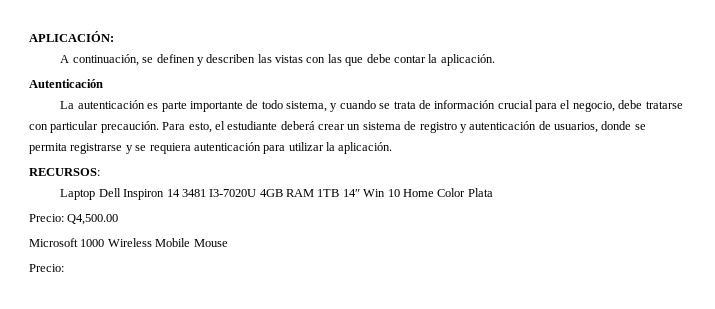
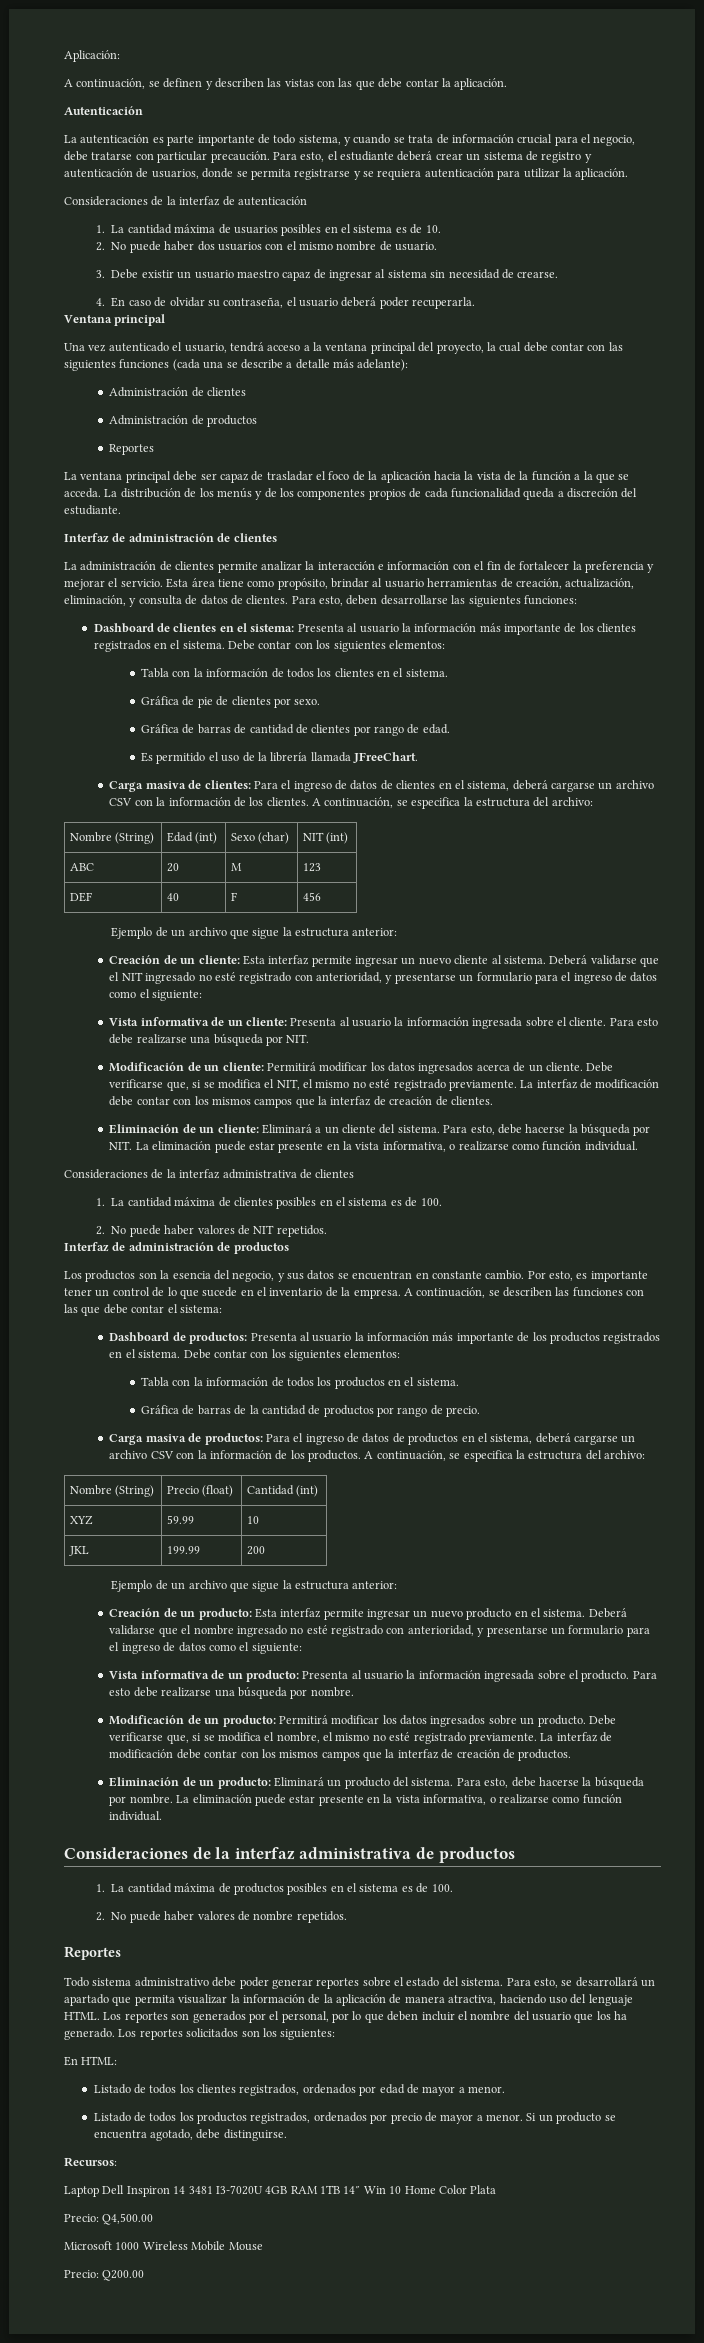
- APLICACIÓN:
+ Aplicación:
- RECURSOS:
+ Consideraciones de la interfaz de autenticación
+ 1. La cantidad máxima de usuarios posibles en el sistema es de 10.
+ 2. No puede haber dos usuarios con el mismo nombre de usuario.
+ 3. Debe existir un usuario maestro capaz de ingresar al sistema sin necesidad de crearse.
+ 4. En caso de olvidar su contraseña, el usuario deberá poder recuperarla.
+ Ventana principal
+ Una vez autenticado el usuario, tendrá acceso a la ventana principal del proyecto, la cual debe contar con las siguientes funciones (cada una se describe a detalle más adelante):
+ Administración de clientes
+ Administración de productos
+ Reportes
+ La ventana principal debe ser capaz de trasladar el foco de la aplicación hacia la vista de la función a la que se acceda. La distribución de los menús y de los componentes propios de cada funcionalidad queda a discreción del estudiante.
+ Interfaz de administración de clientes
+ La administración de clientes permite analizar la interacción e información con el fin de fortalecer la preferencia y mejorar el servicio. Esta área tiene como propósito, brindar al usuario herramientas de creación, actualización, eliminación, y consulta de datos de clientes. Para esto, deben desarrollarse las siguientes funciones:
+ Dashboard de clientes en el sistema: Presenta al usuario la información más importante de los clientes registrados en el sistema. Debe contar con los siguientes elementos:
+ Tabla con la información de todos los clientes en el sistema.
+ Gráfica de pie de clientes por sexo.
+ Gráfica de barras de cantidad de clientes por rango de edad.
+ Es permitido el uso de la librería llamada JFreeChart.
+ Carga masiva de clientes: Para el ingreso de datos de clientes en el sistema, deberá cargarse un archivo CSV con la información de los clientes. A continuación, se especifica la estructura del archivo:
+ Nombre (String) | Edad (int) | Sexo (char) | NIT (int)
+ ABC | 20 | M | 123
+ DEF | 40 | F | 456
+ Ejemplo de un archivo que sigue la estructura anterior:
+ Creación de un cliente: Esta interfaz permite ingresar un nuevo cliente al sistema. Deberá validarse que el NIT ingresado no esté registrado con anterioridad, y presentarse un formulario para el ingreso de datos como el siguiente:
+ Vista informativa de un cliente: Presenta al usuario la información ingresada sobre el cliente. Para esto debe realizarse una búsqueda por NIT.
+ Modificación de un cliente: Permitirá modificar los datos ingresados acerca de un cliente. Debe verificarse que, si se modifica el NIT, el mismo no esté registrado previamente. La interfaz de modificación debe contar con los mismos campos que la interfaz de creación de clientes.
+ Eliminación de un cliente: Eliminará a un cliente del sistema. Para esto, debe hacerse la búsqueda por NIT. La eliminación puede estar presente en la vista informativa, o realizarse como función individual.
+ Consideraciones de la interfaz administrativa de clientes
+ 1. La cantidad máxima de clientes posibles en el sistema es de 100.
+ 2. No puede haber valores de NIT repetidos.
+ Interfaz de administración de productos
+ Los productos son la esencia del negocio, y sus datos se encuentran en constante cambio. Por esto, es importante tener un control de lo que sucede en el inventario de la empresa. A continuación, se describen las funciones con las que debe contar el sistema:
+ Dashboard de productos: Presenta al usuario la información más importante de los productos registrados en el sistema. Debe contar con los siguientes elementos:
+ Tabla con la información de todos los productos en el sistema.
+ Gráfica de barras de la cantidad de productos por rango de precio.
+ Carga masiva de productos: Para el ingreso de datos de productos en el sistema, deberá cargarse un archivo CSV con la información de los productos. A continuación, se especifica la estructura del archivo:
+ Nombre (String) | Precio (float) | Cantidad (int)
+ XYZ | 59.99 | 10
+ JKL | 199.99 | 200
+ Ejemplo de un archivo que sigue la estructura anterior:
+ Creación de un producto: Esta interfaz permite ingresar un nuevo producto en el sistema. Deberá validarse que el nombre ingresado no esté registrado con anterioridad, y presentarse un formulario para el ingreso de datos como el siguiente:
+ Vista informativa de un producto: Presenta al usuario la información ingresada sobre el producto. Para esto debe realizarse una búsqueda por nombre.
+ Modificación de un producto: Permitirá modificar los datos ingresados sobre un producto. Debe verificarse que, si se modifica el nombre, el mismo no esté registrado previamente. La interfaz de modificación debe contar con los mismos campos que la interfaz de creación de productos.
+ Eliminación de un producto: Eliminará un producto del sistema. Para esto, debe hacerse la búsqueda por nombre. La eliminación puede estar presente en la vista informativa, o realizarse como función individual.
+ Consideraciones de la interfaz administrativa de productos
+ 1. La cantidad máxima de productos posibles en el sistema es de 100.
+ 2. No puede haber valores de nombre repetidos.
+ Reportes
+ Todo sistema administrativo debe poder generar reportes sobre el estado del sistema. Para esto, se desarrollará un apartado que permita visualizar la información de la aplicación de manera atractiva, haciendo uso del lenguaje HTML. Los reportes son generados por el personal, por lo que deben incluir el nombre del usuario que los ha generado. Los reportes solicitados son los siguientes:
+ En HTML:
+ Listado de todos los clientes registrados, ordenados por edad de mayor a menor.
+ Listado de todos los productos registrados, ordenados por precio de mayor a menor. Si un producto se encuentra agotado, debe distinguirse.
+ Recursos:
  Microsoft 1000 Wireless Mobile Mouse
- Precio:
+ Precio: Q200.00

